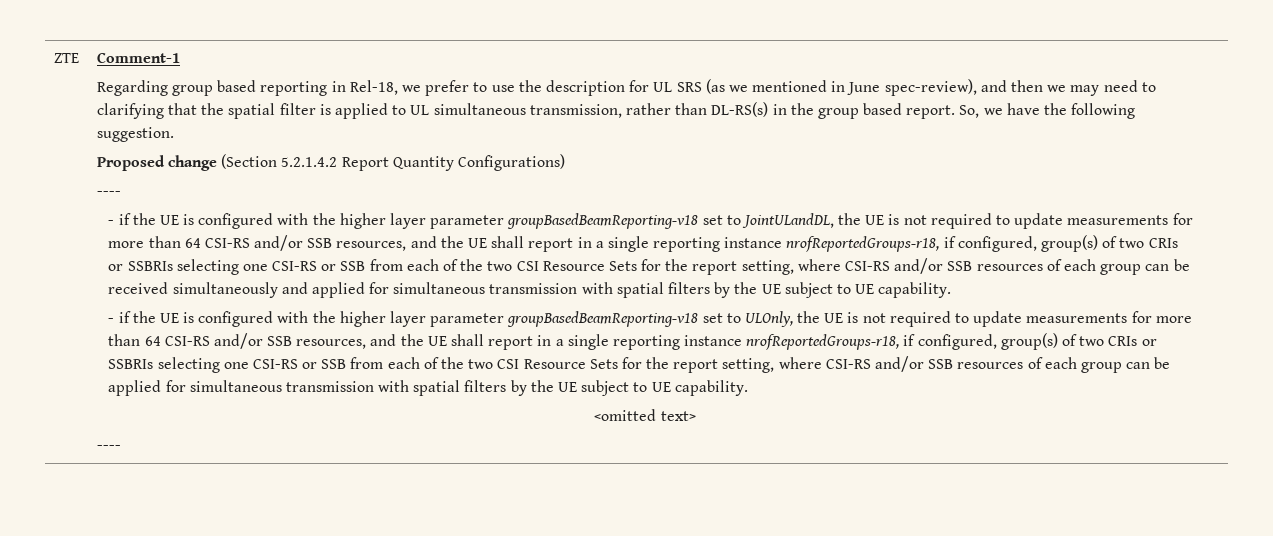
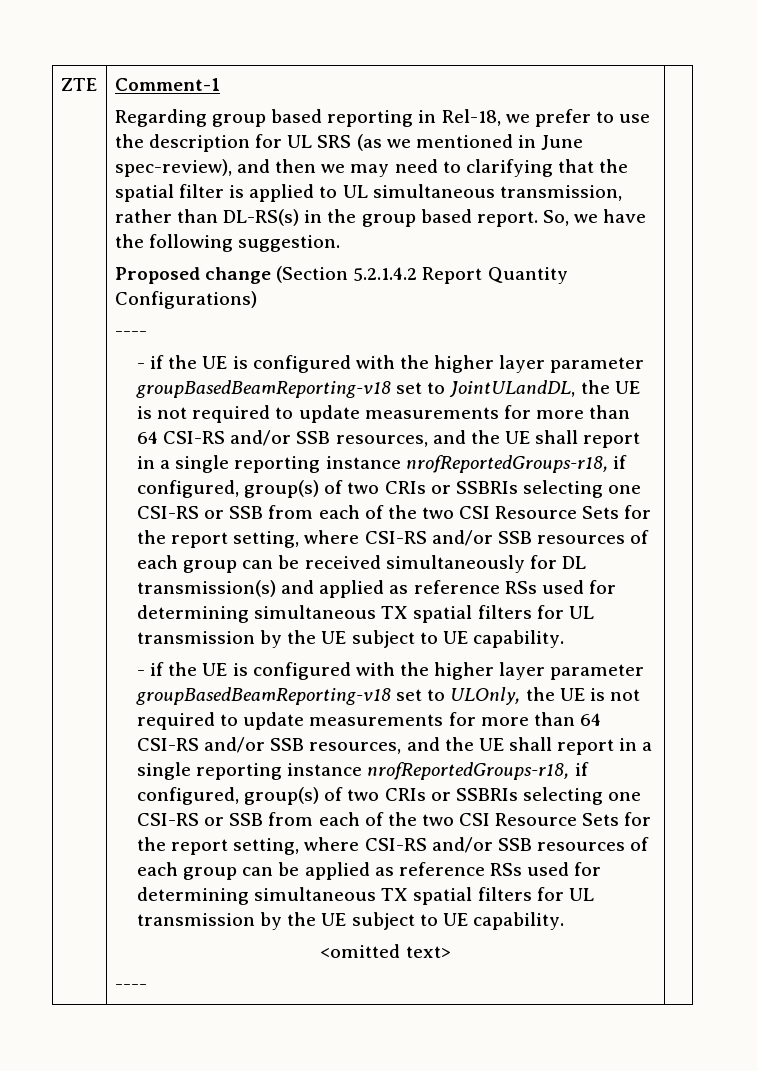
- - if the UE is configured with the higher layer parameter groupBasedBeamReporting-v18 set to JointULandDL, the UE is not required to update measurements for more than 64 CSI-RS and/or SSB resources, and the UE shall report in a single reporting instance nrofReportedGroups-r18, if configured, group(s) of two CRIs or SSBRIs selecting one CSI-RS or SSB from each of the two CSI Resource Sets for the report setting, where CSI-RS and/or SSB resources of each group can be received simultaneously and applied for simultaneous transmission with spatial filters by the UE subject to UE capability.
+ - if the UE is configured with the higher layer parameter groupBasedBeamReporting-v18 set to JointULandDL, the UE is not required to update measurements for more than 64 CSI-RS and/or SSB resources, and the UE shall report in a single reporting instance nrofReportedGroups-r18, if configured, group(s) of two CRIs or SSBRIs selecting one CSI-RS or SSB from each of the two CSI Resource Sets for the report setting, where CSI-RS and/or SSB resources of each group can be received simultaneously for DL transmission(s) and applied as reference RSs used for determining simultaneous TX spatial filters for UL transmission by the UE subject to UE capability.
- - if the UE is configured with the higher layer parameter groupBasedBeamReporting-v18 set to ULOnly, the UE is not required to update measurements for more than 64 CSI-RS and/or SSB resources, and the UE shall report in a single reporting instance nrofReportedGroups-r18, if configured, group(s) of two CRIs or SSBRIs selecting one CSI-RS or SSB from each of the two CSI Resource Sets for the report setting, where CSI-RS and/or SSB resources of each group can be applied for simultaneous transmission with spatial filters by the UE subject to UE capability.
+ - if the UE is configured with the higher layer parameter groupBasedBeamReporting-v18 set to ULOnly, the UE is not required to update measurements for more than 64 CSI-RS and/or SSB resources, and the UE shall report in a single reporting instance nrofReportedGroups-r18, if configured, group(s) of two CRIs or SSBRIs selecting one CSI-RS or SSB from each of the two CSI Resource Sets for the report setting, where CSI-RS and/or SSB resources of each group can be applied as reference RSs used for determining simultaneous TX spatial filters for UL transmission by the UE subject to UE capability.

